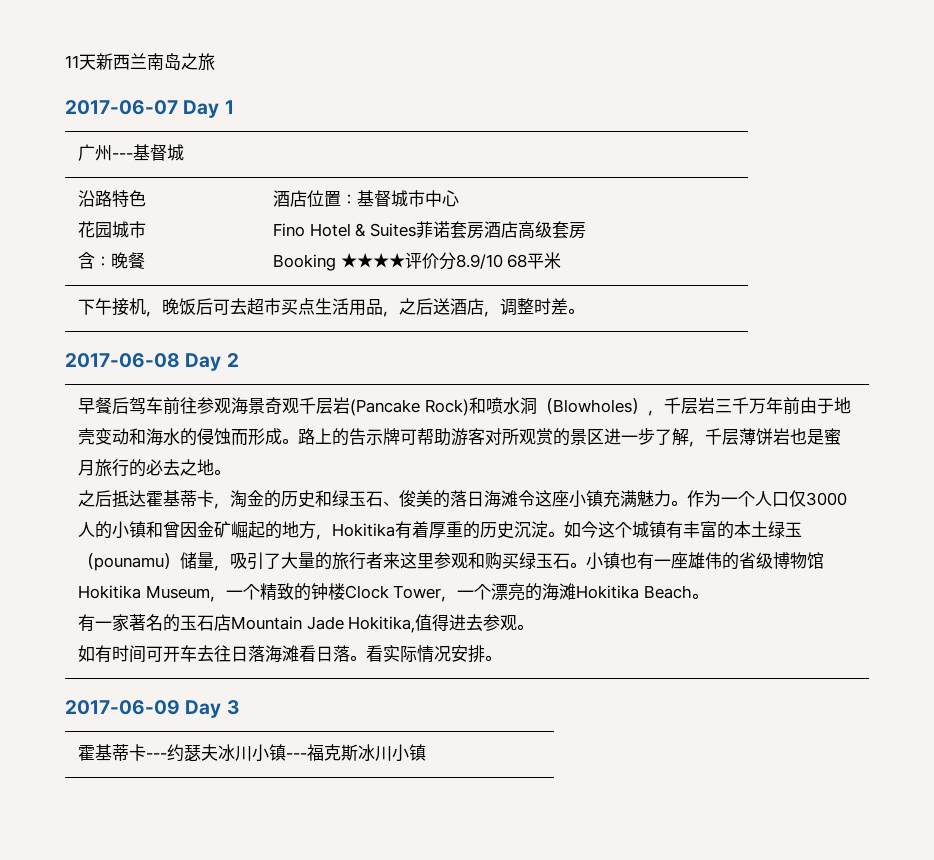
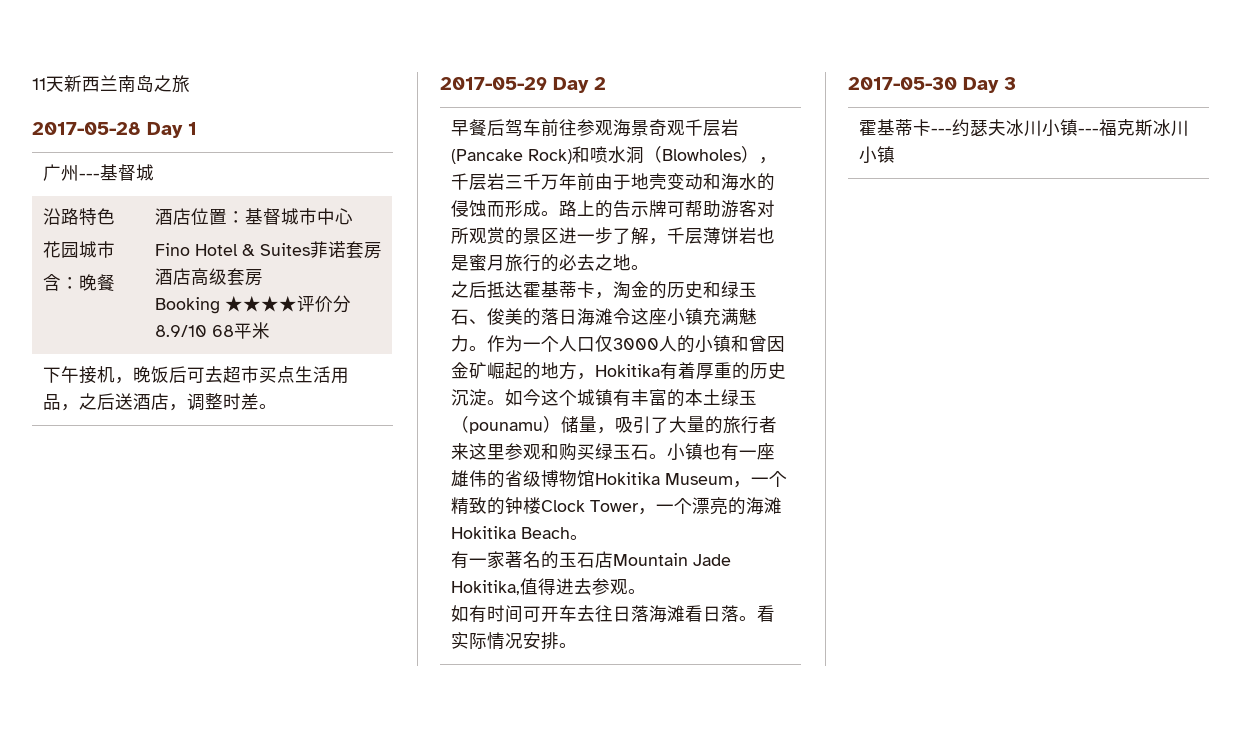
- 2017-06-07 Day 1
+ 2017-05-28 Day 1
- 2017-06-08 Day 2
+ 2017-05-29 Day 2
- 2017-06-09 Day 3
+ 2017-05-30 Day 3

